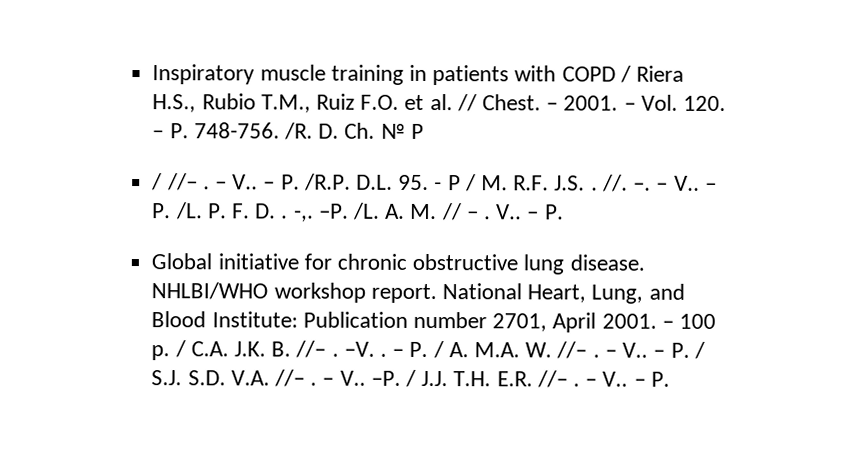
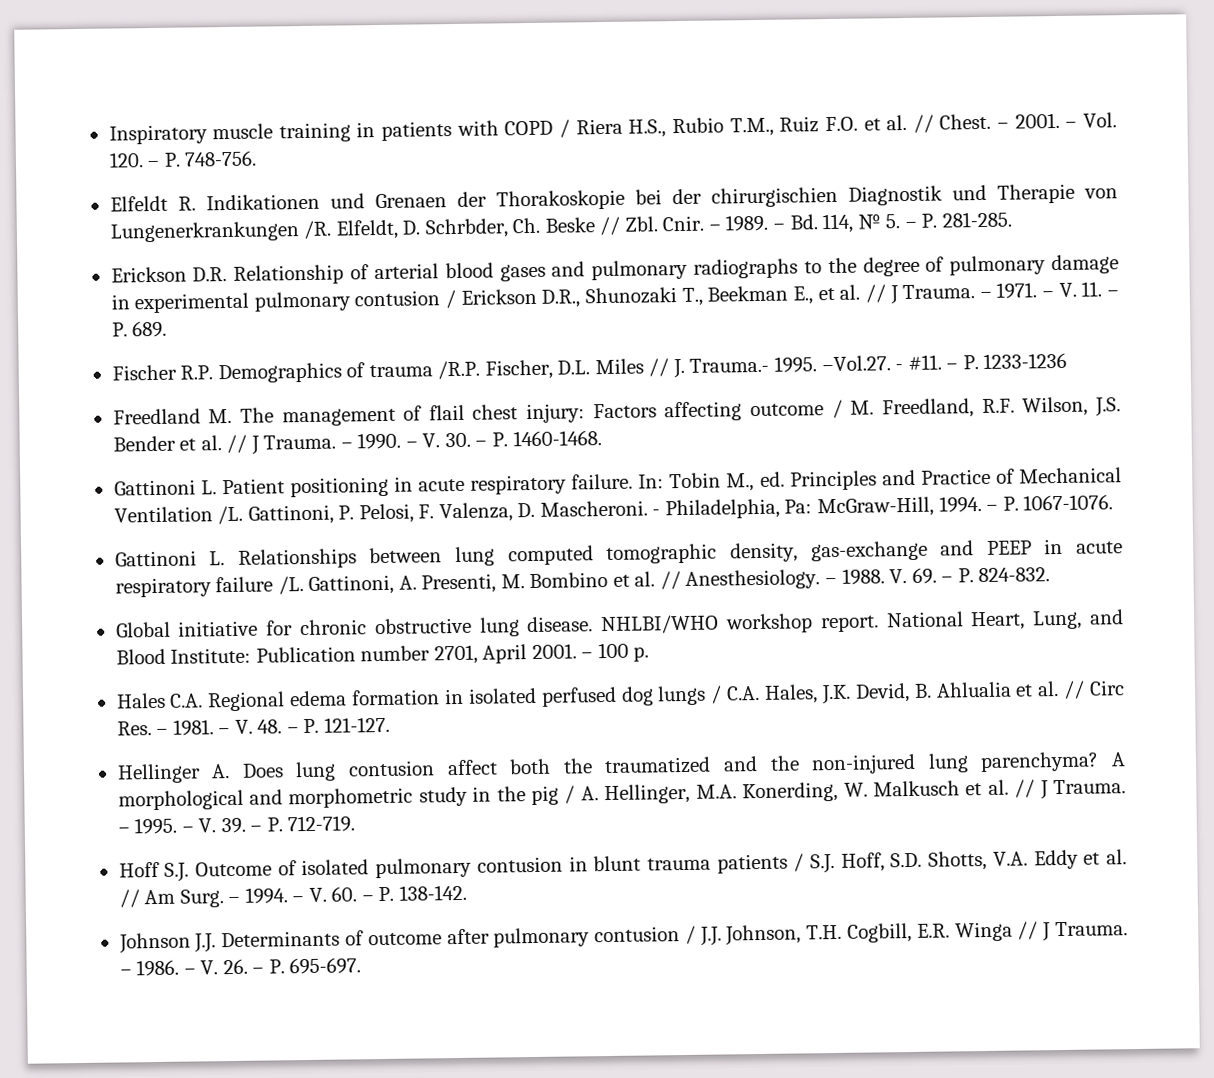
- – Vol. 120. – P. 748-756. /R. D. Ch. № P
- / //– . – V.. – P. /R.P. D.L. 95. - P / M. R.F. J.S. . //. –. – V.. – P. /L. P. F. D. . -,. –P. /L. A. M. // – . V.. – P.
+ – Vol. 120. – P. 748-756.
+ Elfeldt R. Indikationen und Grenaen der Thorakoskopie bei der chirurgischien Diagnostik und Therapie von Lungenerkrankungen /R. Elfeldt, D. Schrbder, Ch. Beske // Zbl. Cnir. – 1989. – Bd. 114, № 5. – P. 281-285.
+ Erickson D.R. Relationship of arterial blood gases and pulmonary radiographs to the degree of pulmonary damage in experimental pulmonary contusion / Erickson D.R., Shunozaki T., Beekman E., et al. // J Trauma. – 1971. – V. 11. – P. 689.
+ Fischer R.P. Demographics of trauma /R.P. Fischer, D.L. Miles // J. Trauma.- 1995. –Vol.27. - #11. – P. 1233-1236
+ Freedland M. The management of flail chest injury: Factors affecting outcome / M. Freedland, R.F. Wilson, J.S. Bender et al. // J Trauma. – 1990. – V. 30. – P. 1460-1468.
+ Gattinoni L. Patient positioning in acute respiratory failure. In: Tobin M., ed. Principles and Practice of Mechanical Ventilation /L. Gattinoni, P. Pelosi, F. Valenza, D. Mascheroni. - Philadelphia, Pa: McGraw-Hill, 1994. – P. 1067-1076.
+ Gattinoni L. Relationships between lung computed tomographic density, gas-exchange and PEEP in acute respiratory failure /L. Gattinoni, A. Presenti, M. Bombino et al. // Anesthesiology. – 1988. V. 69. – P. 824-832.
- – 100 p. / C.A. J.K. B. //– . –V. . – P. / A. M.A. W. //– . – V.. – P. / S.J. S.D. V.A. //– . – V.. –P. / J.J. T.H. E.R. //– . – V.. – P.
+ – 100 p.
+ Hales C.A. Regional edema formation in isolated perfused dog lungs / C.A. Hales, J.K. Devid, B. Ahlualia et al. // Circ Res. – 1981. – V. 48. – P. 121-127.
+ Hellinger A. Does lung contusion affect both the traumatized and the non-injured lung parenchyma? A morphological and morphometric study in the pig / A. Hellinger, M.A. Konerding, W. Malkusch et al. // J Trauma. – 1995. – V. 39. – P. 712-719.
+ Hoff S.J. Outcome of isolated pulmonary contusion in blunt trauma patients / S.J. Hoff, S.D. Shotts, V.A. Eddy et al. // Am Surg. – 1994. – V. 60. – P. 138-142.
+ Johnson J.J. Determinants of outcome after pulmonary contusion / J.J. Johnson, T.H. Cogbill, E.R. Winga // J Trauma. – 1986. – V. 26. – P. 695-697.

